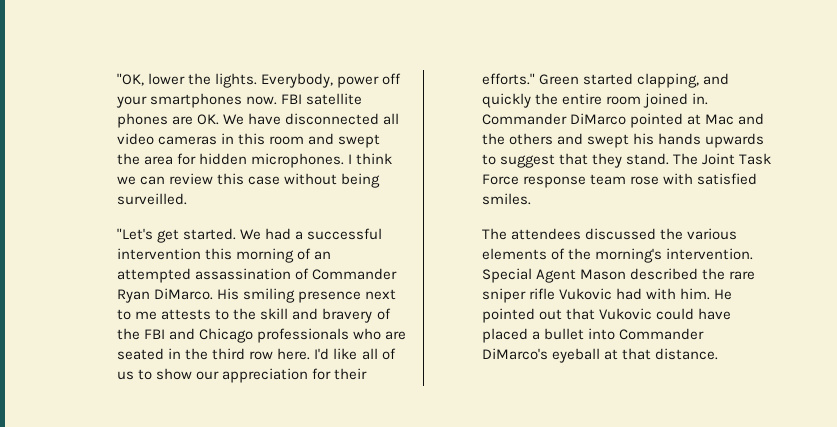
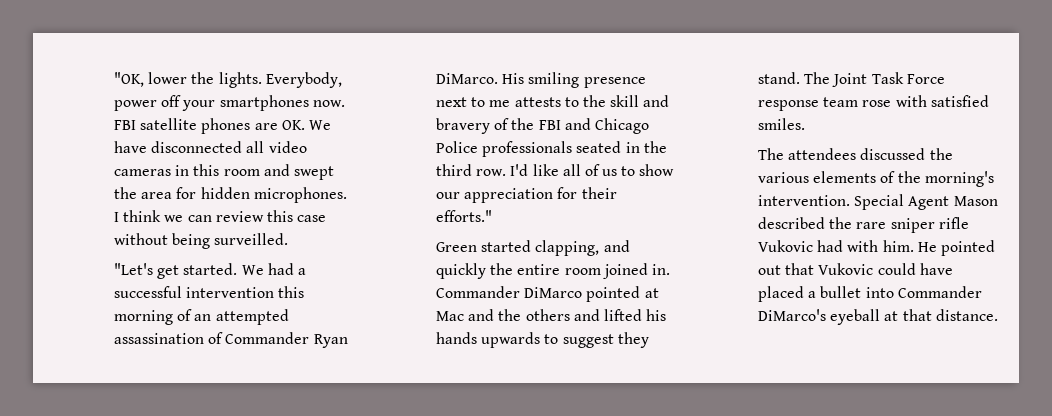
- His smiling presence next to me attests to the skill and bravery of the FBI and Chicago professionals who are seated in the third row here.
+ His smiling presence next to me attests to the skill and bravery of the FBI and Chicago Police professionals seated in the third row.
- I'd like all of us to show our appreciation for their efforts." Green started clapping, and quickly the entire room joined in.
+ I'd like all of us to show our appreciation for their efforts."
+ Green started clapping, and quickly the entire room joined in.
- Commander DiMarco pointed at Mac and the others and swept his hands upwards to suggest that they stand.
+ Commander DiMarco pointed at Mac and the others and lifted his hands upwards to suggest they stand.

